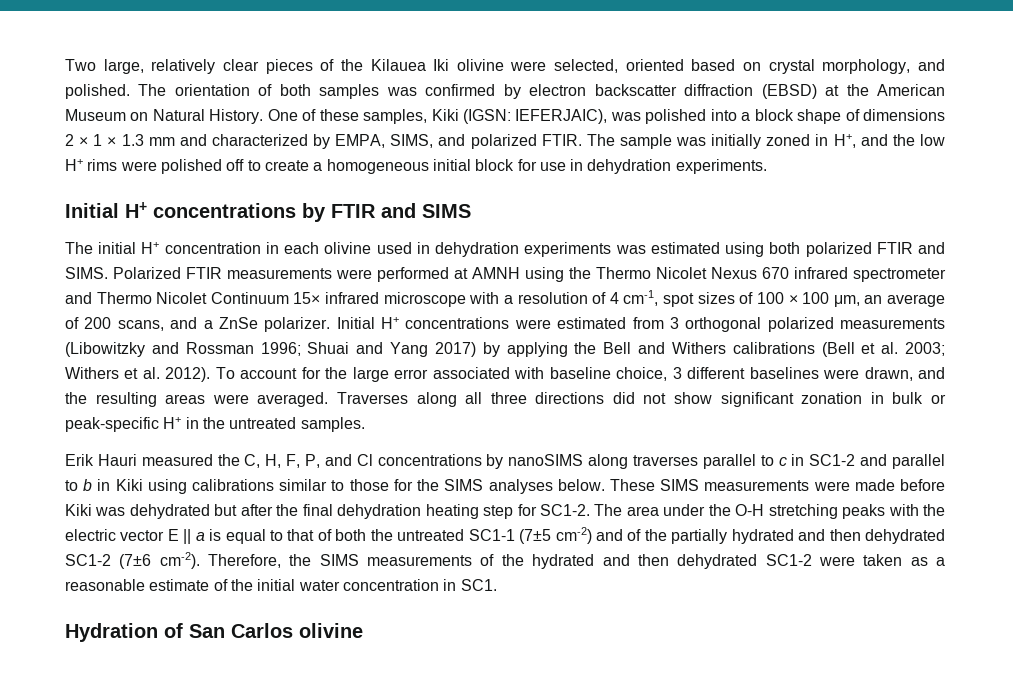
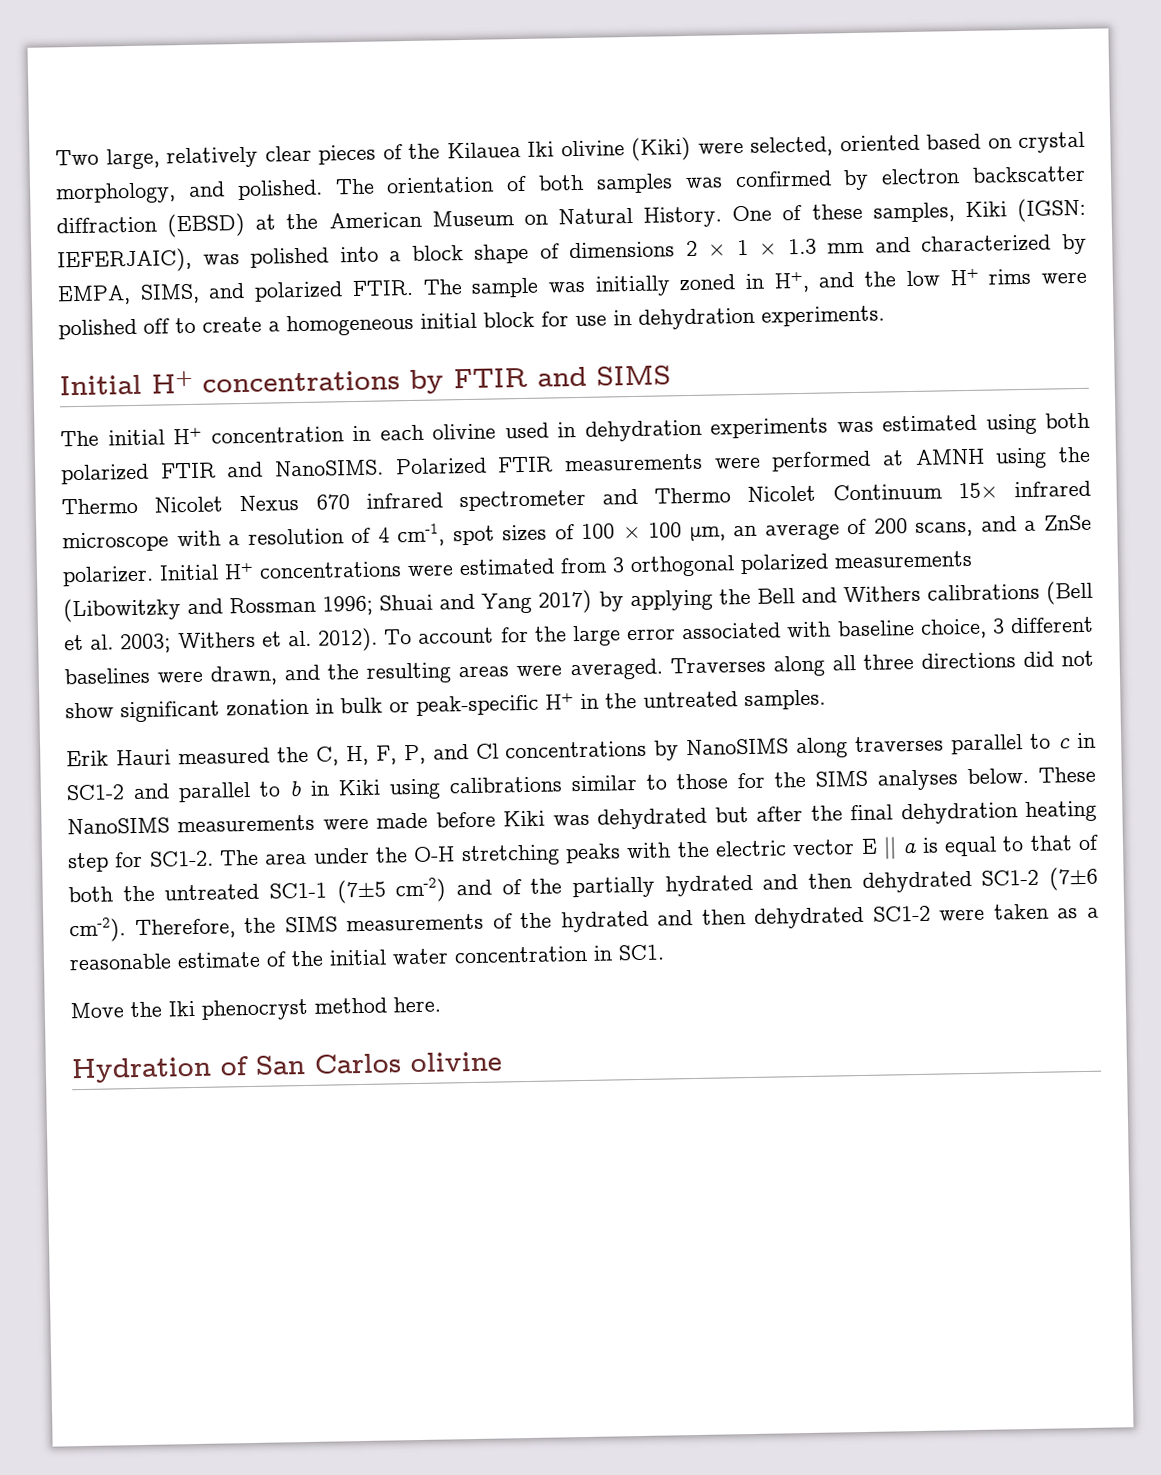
- Two large, relatively clear pieces of the Kilauea Iki olivine were selected, oriented based on crystal morphology, and polished.
+ Two large, relatively clear pieces of the Kilauea Iki olivine (Kiki) were selected, oriented based on crystal morphology, and polished.
- The initial H+ concentration in each olivine used in dehydration experiments was estimated using both polarized FTIR and SIMS.
+ The initial H+ concentration in each olivine used in dehydration experiments was estimated using both polarized FTIR and NanoSIMS.
- Erik Hauri measured the C, H, F, P, and Cl concentrations by nanoSIMS along traverses parallel to c in SC1-2 and parallel to b in Kiki using calibrations similar to those for the SIMS analyses below.
+ Erik Hauri measured the C, H, F, P, and Cl concentrations by NanoSIMS along traverses parallel to c in SC1-2 and parallel to b in Kiki using calibrations similar to those for the SIMS analyses below.
- These SIMS measurements were made before Kiki was dehydrated but after the final dehydration heating step for SC1-2.
+ These NanoSIMS measurements were made before Kiki was dehydrated but after the final dehydration heating step for SC1-2.
+ Move the Iki phenocryst method here.

